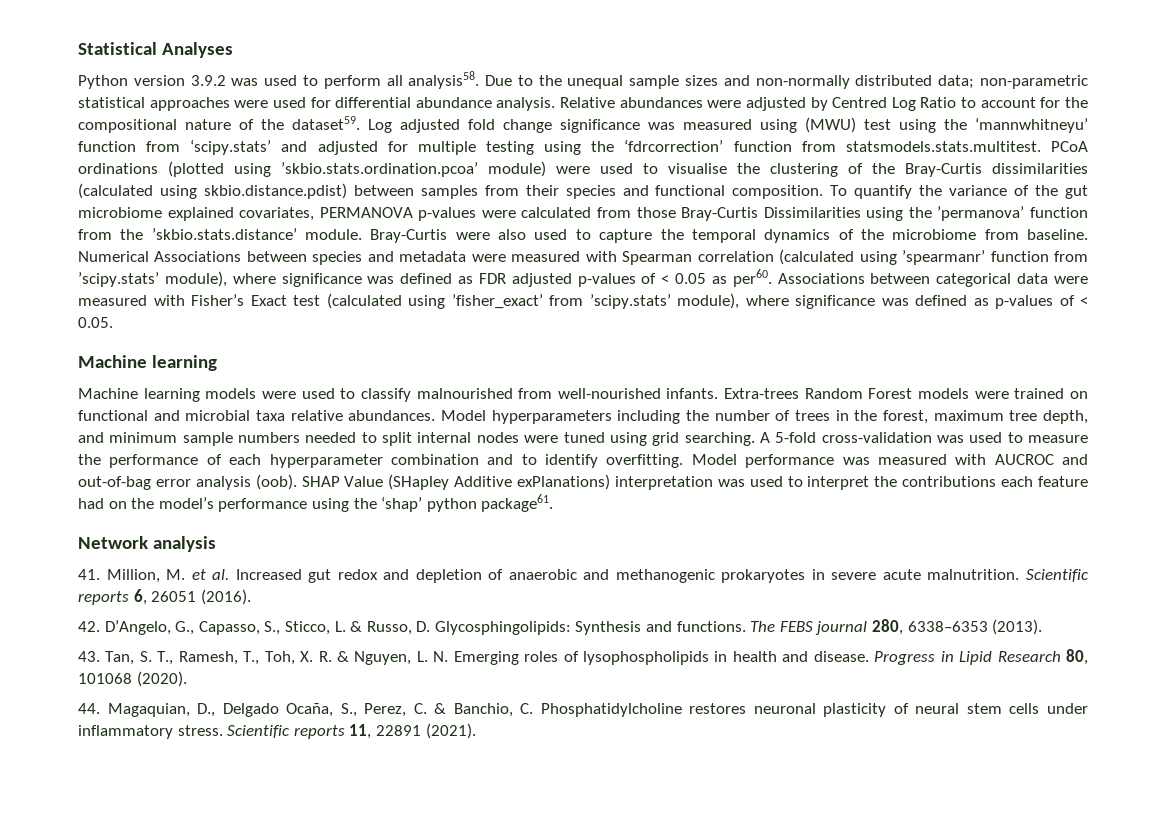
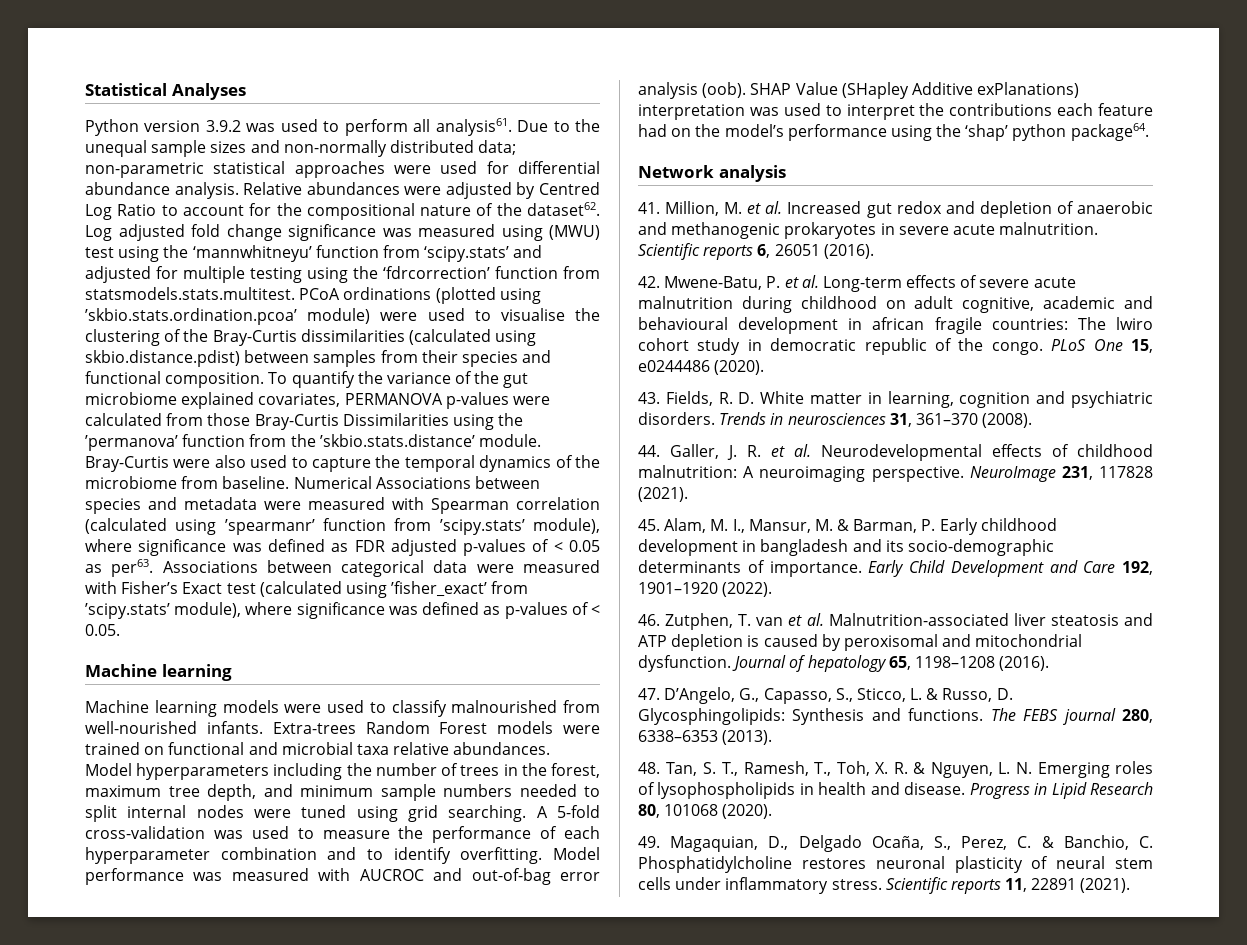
- Python version 3.9.2 was used to perform all analysis58.
+ Python version 3.9.2 was used to perform all analysis61.
- Relative abundances were adjusted by Centred Log Ratio to account for the compositional nature of the dataset59.
+ Relative abundances were adjusted by Centred Log Ratio to account for the compositional nature of the dataset62.
- Numerical Associations between species and metadata were measured with Spearman correlation (calculated using ’spearmanr’ function from ’scipy.stats’ module), where significance was defined as FDR adjusted p-values of < 0.05 as per60.
+ Numerical Associations between species and metadata were measured with Spearman correlation (calculated using ’spearmanr’ function from ’scipy.stats’ module), where significance was defined as FDR adjusted p-values of < 0.05 as per63.
- SHAP Value (SHapley Additive exPlanations) interpretation was used to interpret the contributions each feature had on the model’s performance using the ‘shap’ python package61.
+ SHAP Value (SHapley Additive exPlanations) interpretation was used to interpret the contributions each feature had on the model’s performance using the ‘shap’ python package64.
- 42. D’Angelo, G., Capasso, S., Sticco, L. & Russo, D. Glycosphingolipids: Synthesis and functions.
+ 42. Mwene-Batu, P. et al. Long-term effects of severe acute malnutrition during childhood on adult cognitive, academic and behavioural development in african fragile countries: The lwiro cohort study in democratic republic of the congo. PLoS One 15, e0244486 (2020).
+ 43. Fields, R. D. White matter in learning, cognition and psychiatric disorders. Trends in neurosciences 31, 361–370 (2008).
+ 44. Galler, J. R. et al. Neurodevelopmental effects of childhood malnutrition: A neuroimaging perspective. NeuroImage 231, 117828 (2021).
+ 45. Alam, M. I., Mansur, M. & Barman, P. Early childhood development in bangladesh and its socio-demographic determinants of importance. Early Child Development and Care 192, 1901–1920 (2022).
+ 46. Zutphen, T. van et al. Malnutrition-associated liver steatosis and ATP depletion is caused by peroxisomal and mitochondrial dysfunction. Journal of hepatology 65, 1198–1208 (2016).
+ 47. D’Angelo, G., Capasso, S., Sticco, L. & Russo, D. Glycosphingolipids: Synthesis and functions.
- 43. Tan, S. T., Ramesh, T., Toh, X. R. & Nguyen, L. N. Emerging roles of lysophospholipids in health and disease.
+ 48. Tan, S. T., Ramesh, T., Toh, X. R. & Nguyen, L. N. Emerging roles of lysophospholipids in health and disease.
- 44. Magaquian, D., Delgado Ocaña, S., Perez, C. & Banchio, C. Phosphatidylcholine restores neuronal plasticity of neural stem cells under inflammatory stress.
+ 49. Magaquian, D., Delgado Ocaña, S., Perez, C. & Banchio, C. Phosphatidylcholine restores neuronal plasticity of neural stem cells under inflammatory stress.

